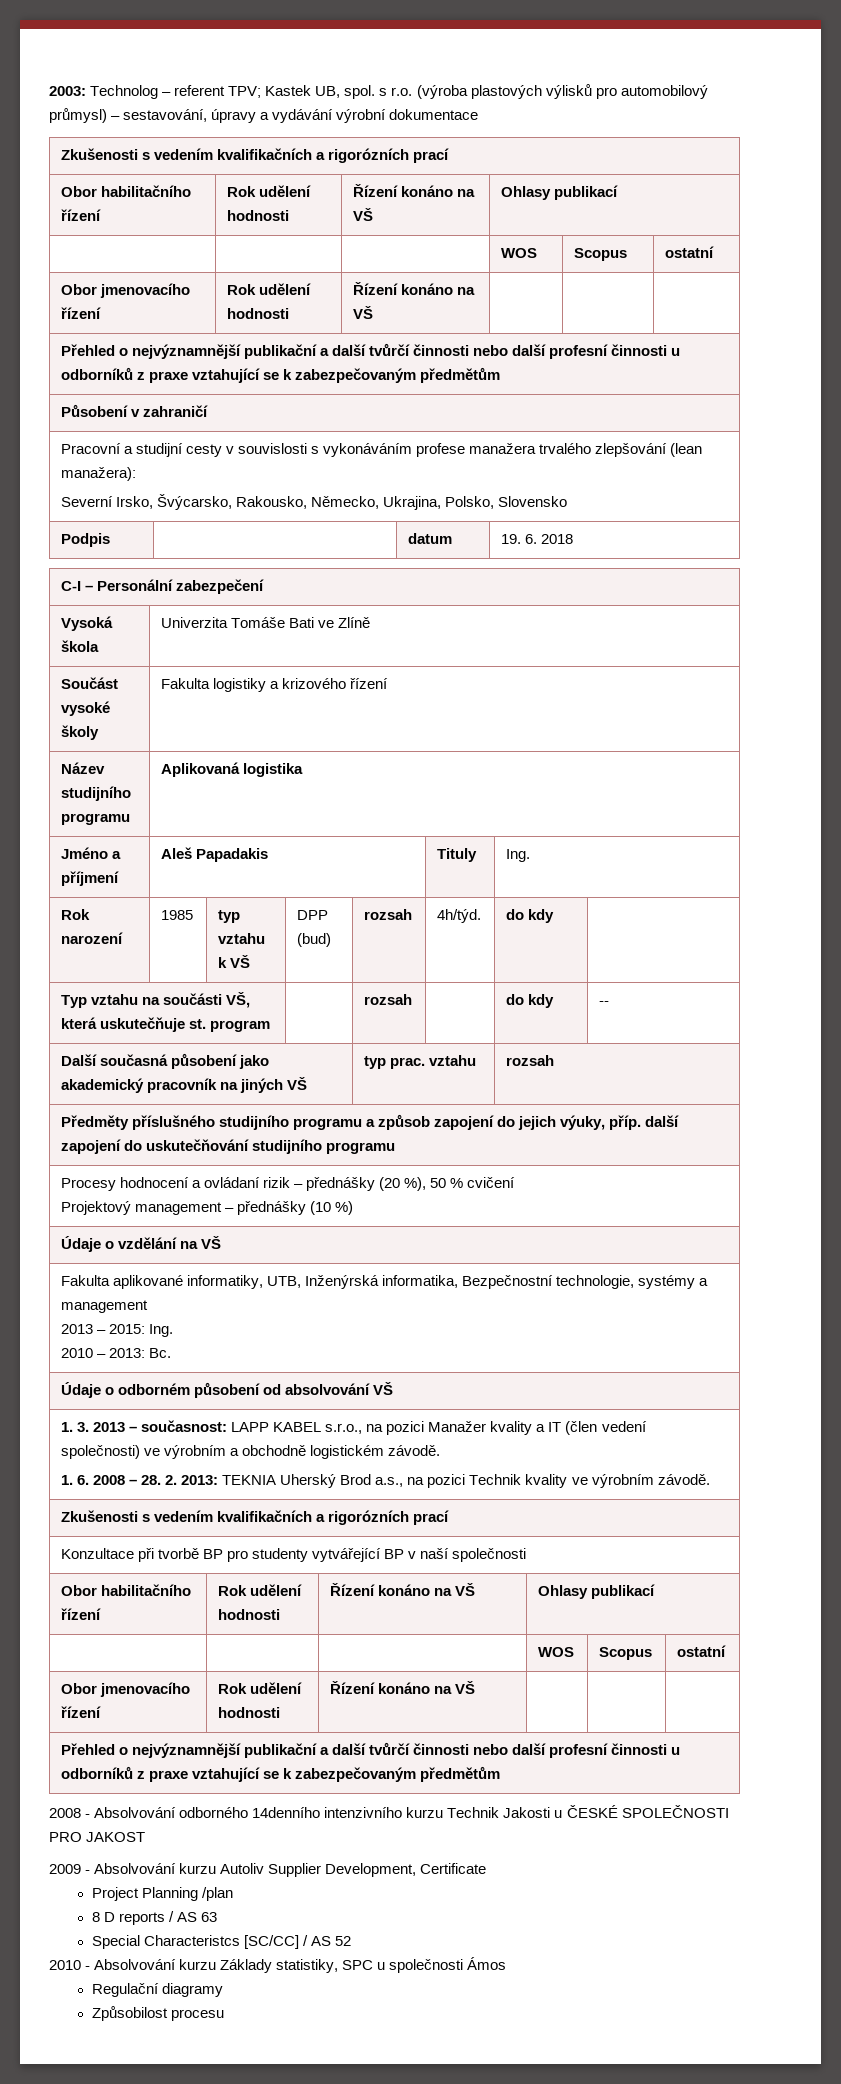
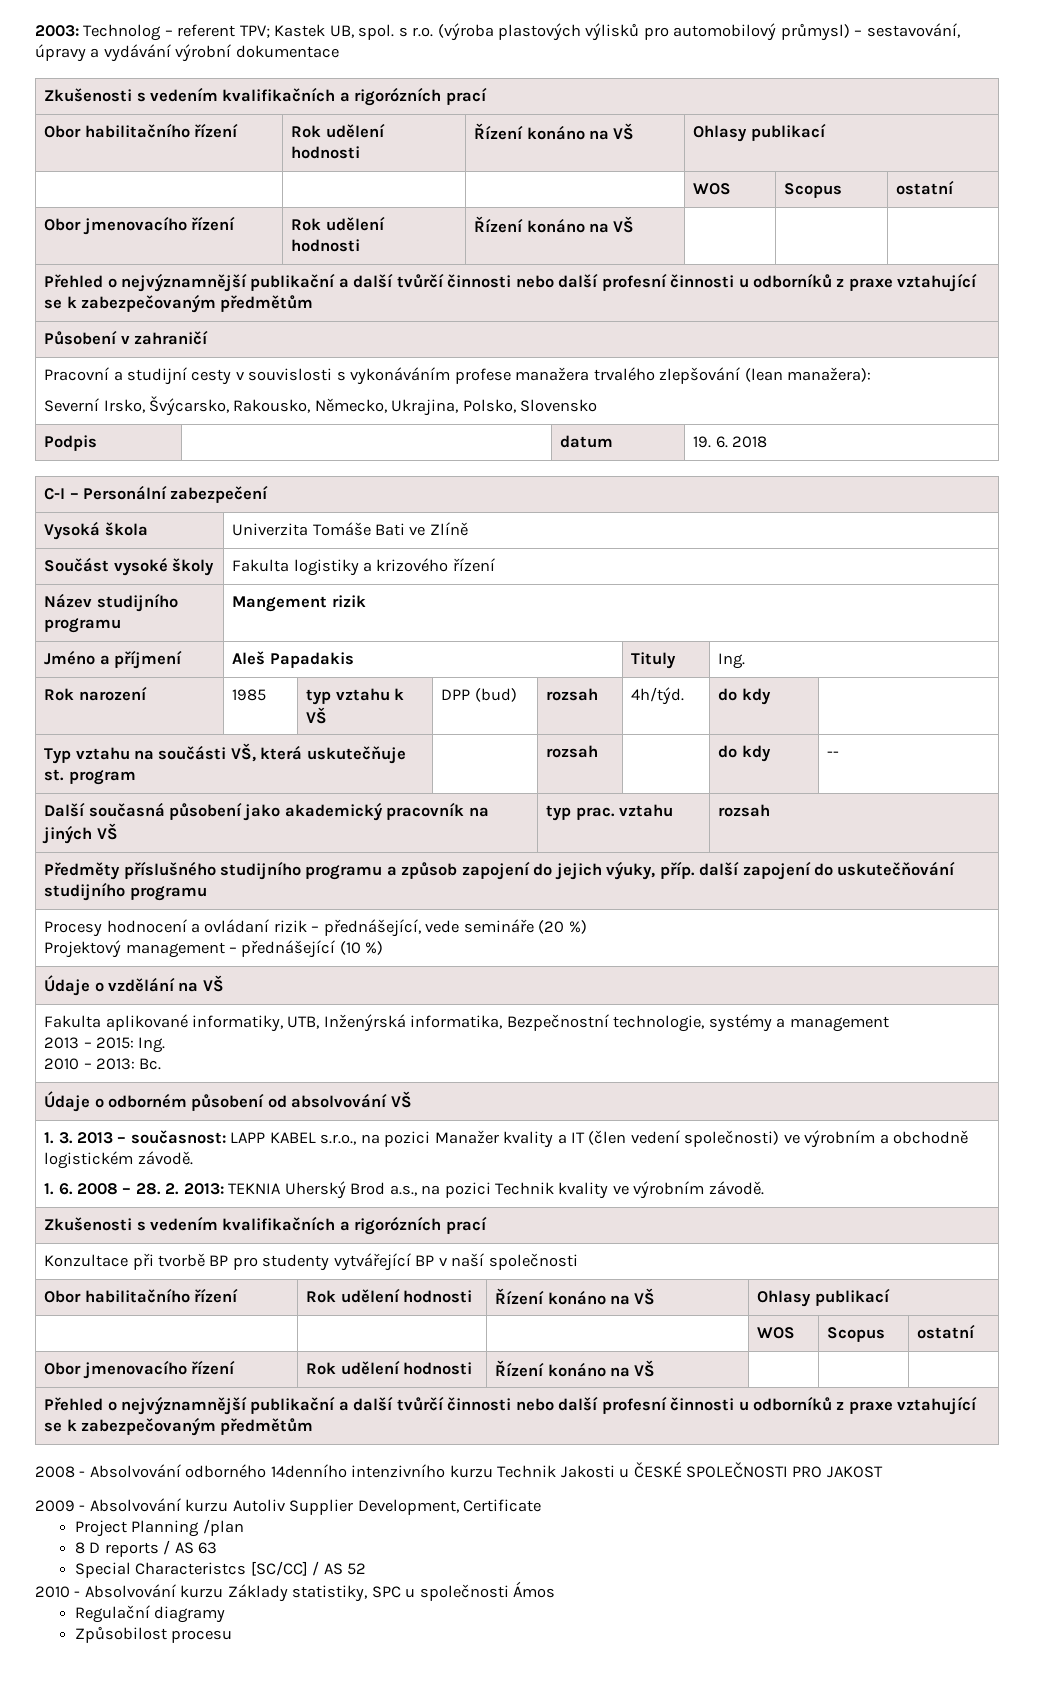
- Název studijního programu | Aplikovaná logistika
+ Název studijního programu | Mangement rizik
- Procesy hodnocení a ovládaní rizik – přednášky (20 %), 50 % cvičení
- Projektový management – přednášky (10 %)
+ Procesy hodnocení a ovládaní rizik – přednášející, vede semináře (20 %)
+ Projektový management – přednášející (10 %)

